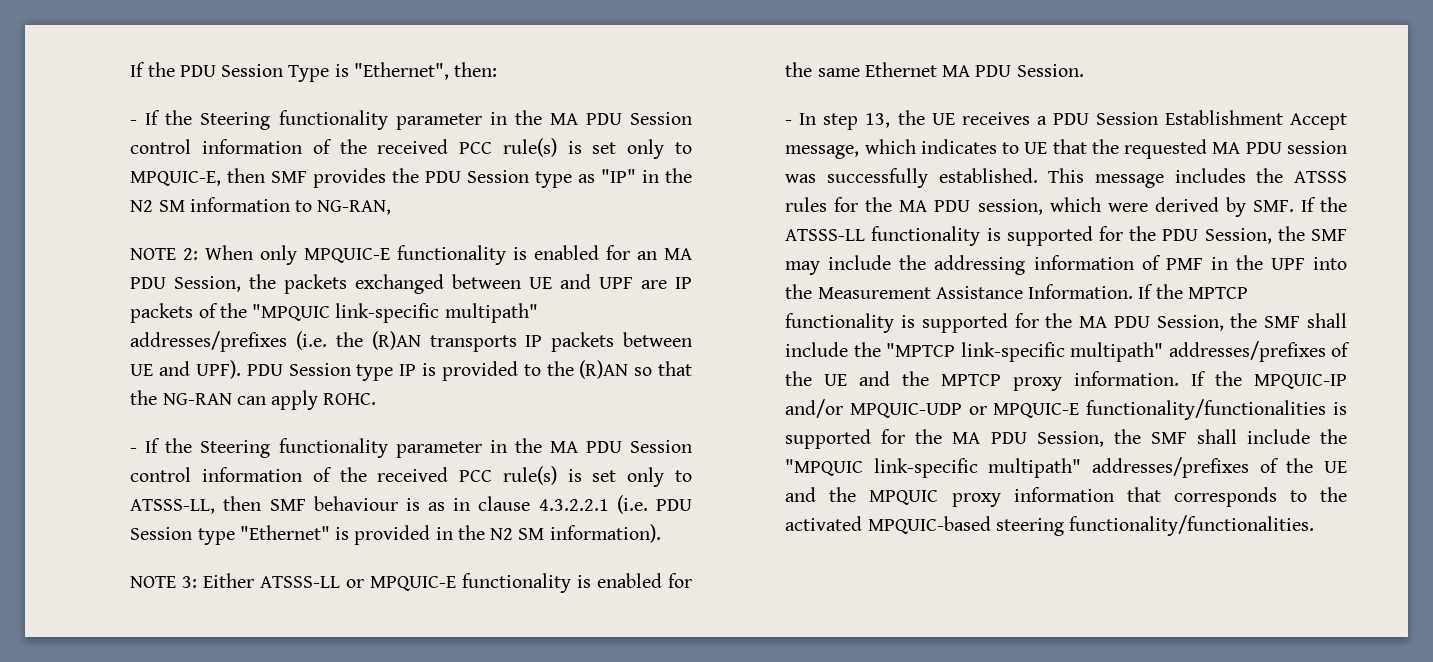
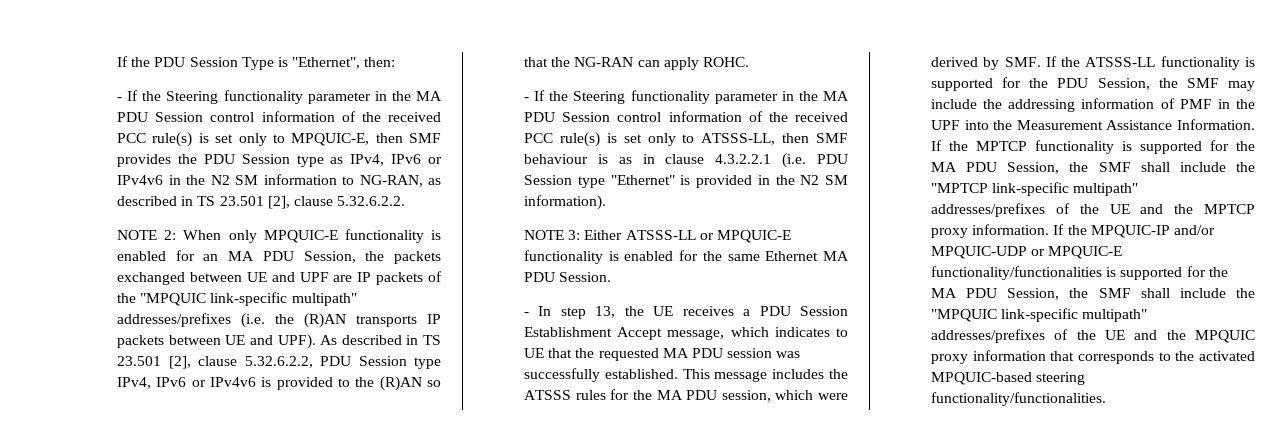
- - If the Steering functionality parameter in the MA PDU Session control information of the received PCC rule(s) is set only to MPQUIC-E, then SMF provides the PDU Session type as "IP" in the N2 SM information to NG-RAN,
+ - If the Steering functionality parameter in the MA PDU Session control information of the received PCC rule(s) is set only to MPQUIC-E, then SMF provides the PDU Session type as IPv4, IPv6 or IPv4v6 in the N2 SM information to NG-RAN, as described in TS 23.501 [2], clause 5.32.6.2.2.
- PDU Session type IP is provided to the (R)AN so that the NG-RAN can apply ROHC.
+ As described in TS 23.501 [2], clause 5.32.6.2.2, PDU Session type IPv4, IPv6 or IPv4v6 is provided to the (R)AN so that the NG-RAN can apply ROHC.

